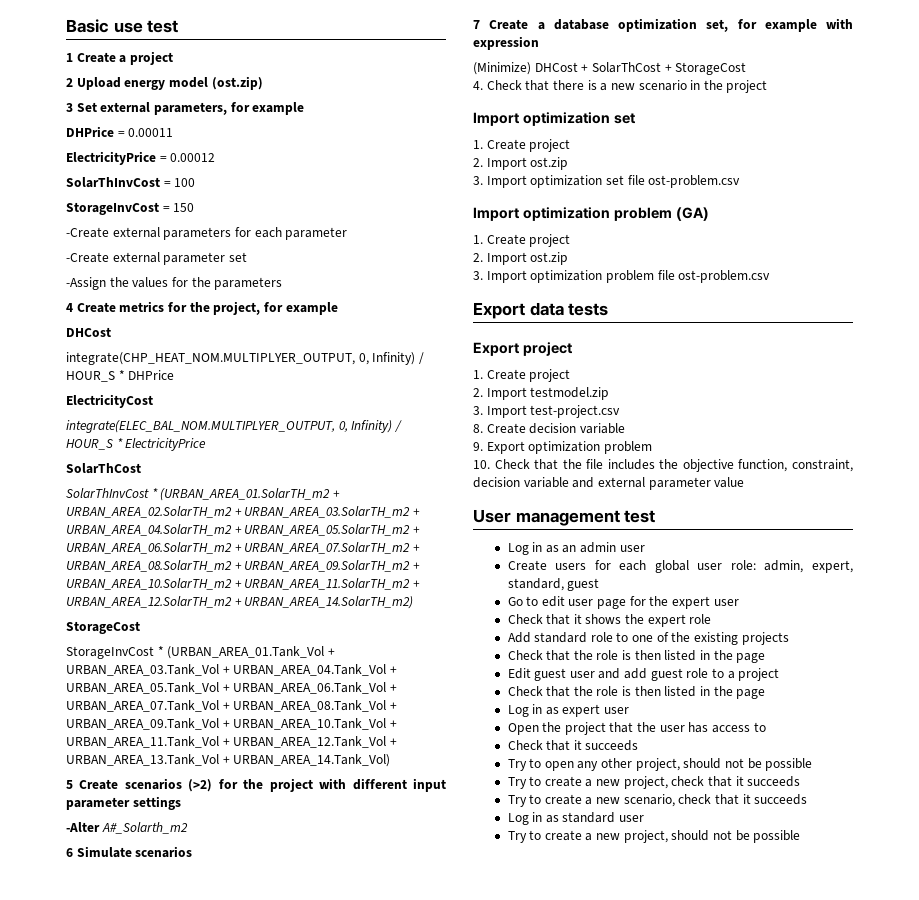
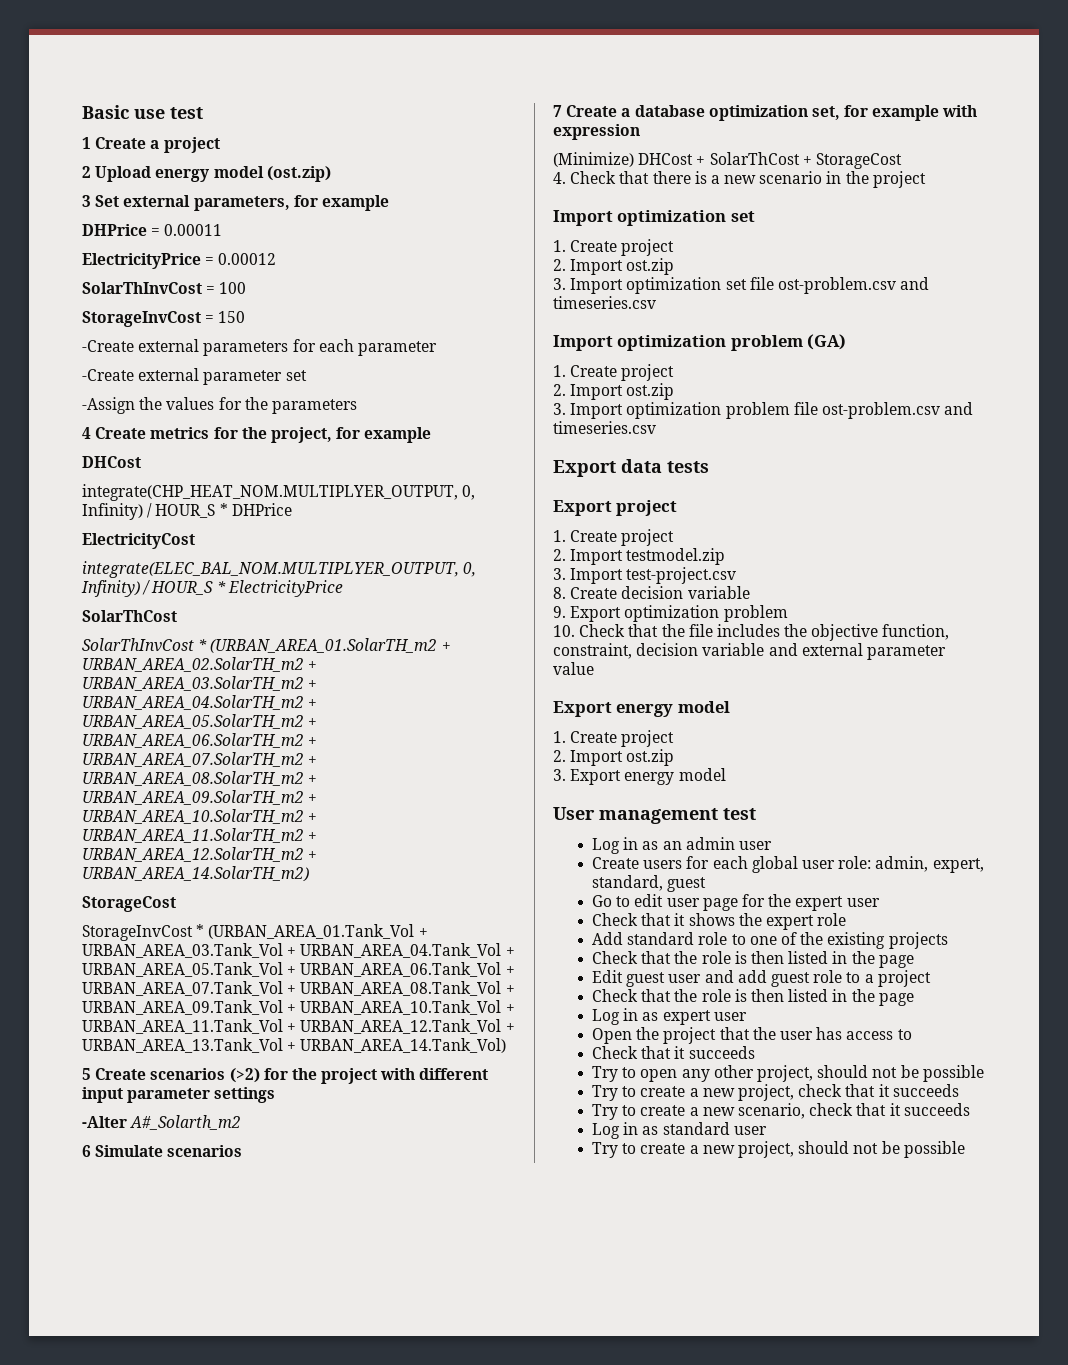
- 3. Import optimization set file ost-problem.csv
+ 3. Import optimization set file ost-problem.csv and timeseries.csv
- 3. Import optimization problem file ost-problem.csv
+ 3. Import optimization problem file ost-problem.csv and timeseries.csv
  10. Check that the file includes the objective function, constraint, decision variable and external parameter value
+ Export energy model
+ 1. Create project
+ 2. Import ost.zip
+ 3. Export energy model

